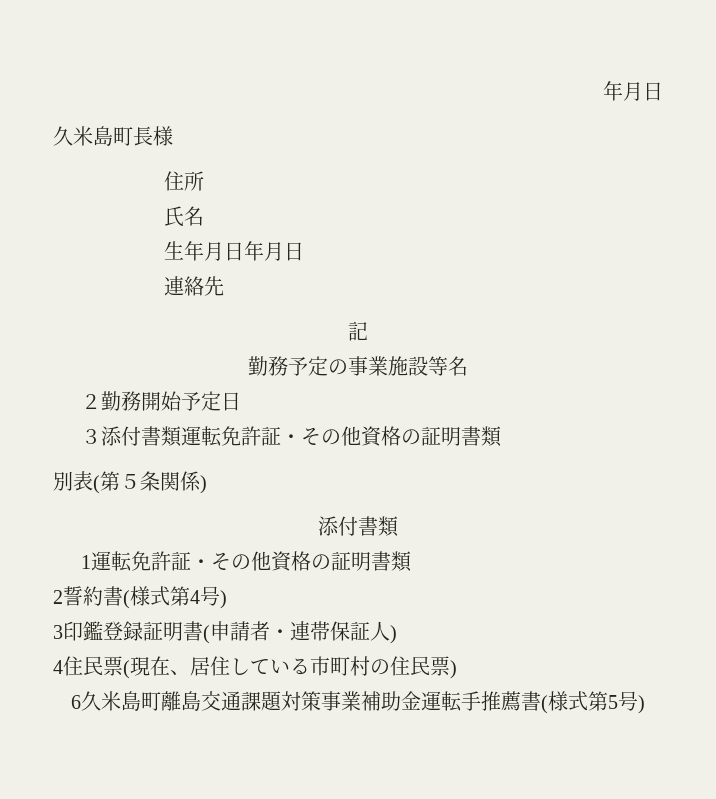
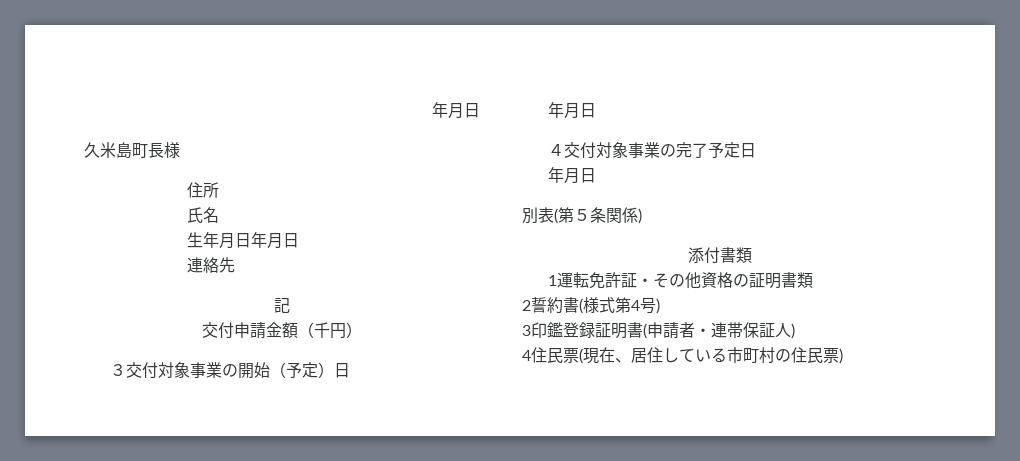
- 勤務予定の事業施設等名
- ２勤務開始予定日
- ３添付書類運転免許証・その他資格の証明書類
+ 交付申請金額（千円）
+ ３交付対象事業の開始（予定）日
+ 年月日
+ ４交付対象事業の完了予定日
+ 年月日
- 6久米島町離島交通課題対策事業補助金運転手推薦書(様式第5号)

